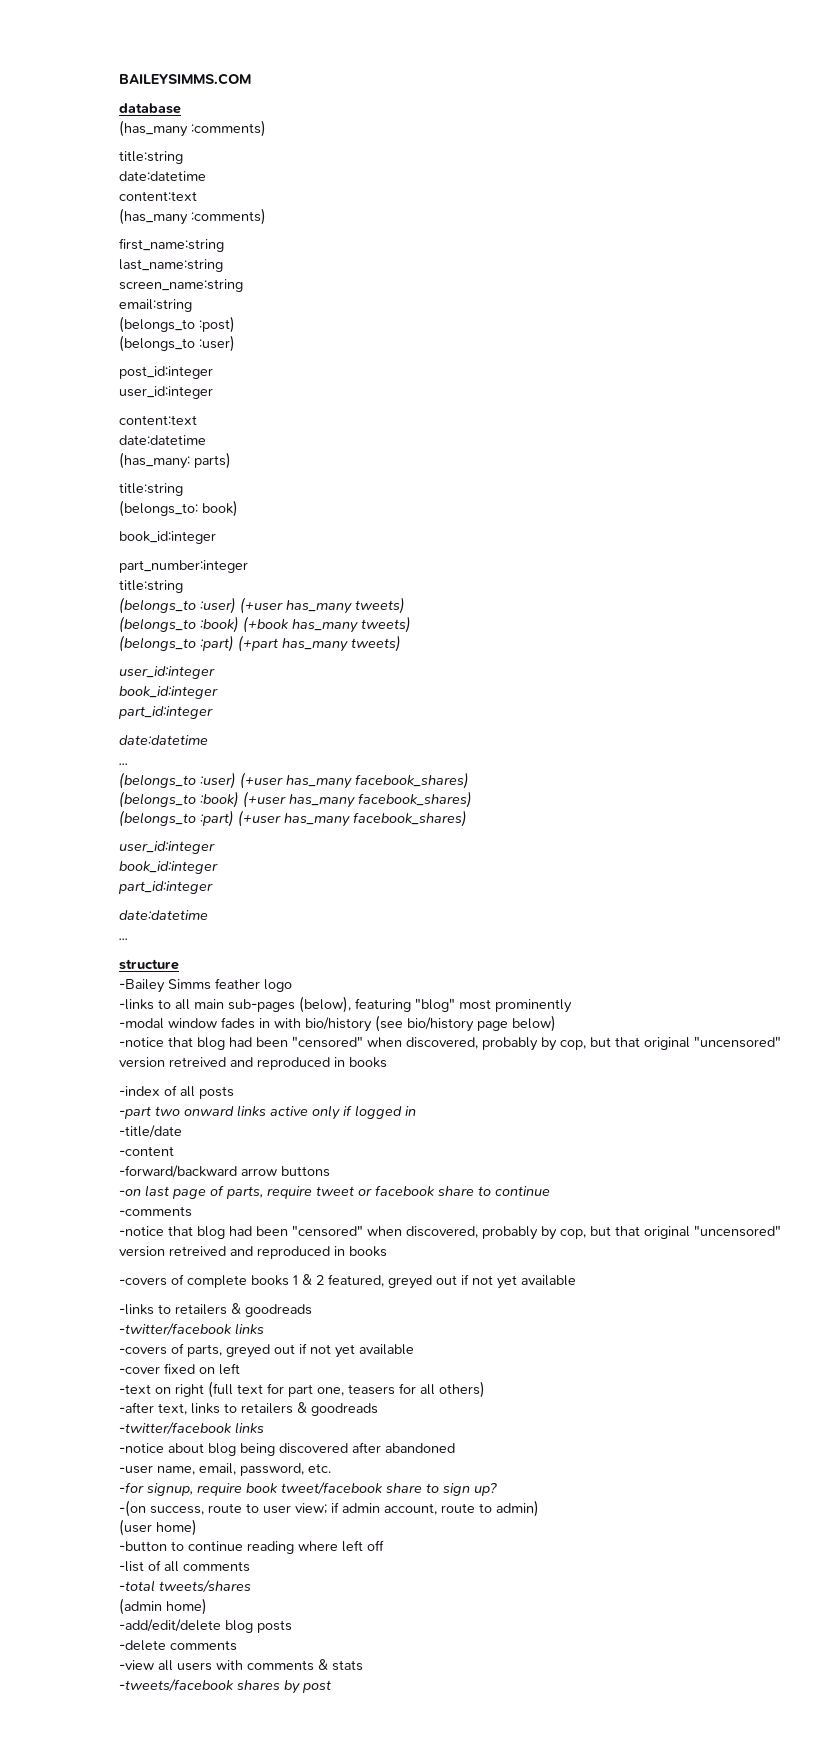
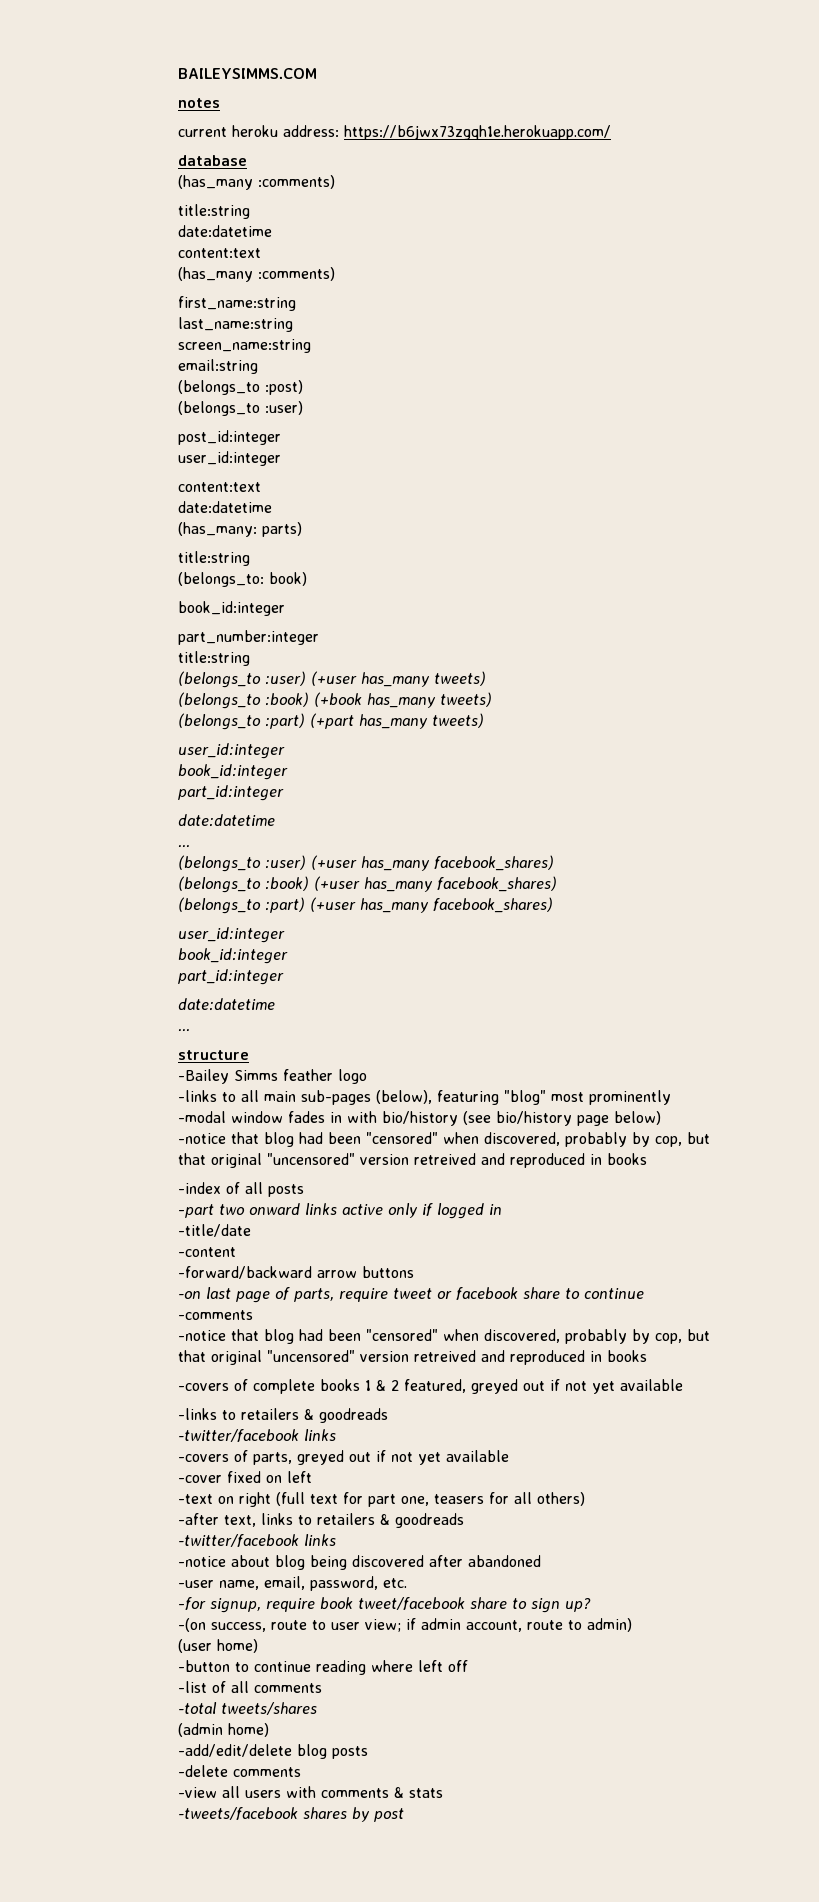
+ notes
+ current heroku address: https://b6jwx73zgqh1e.herokuapp.com/

